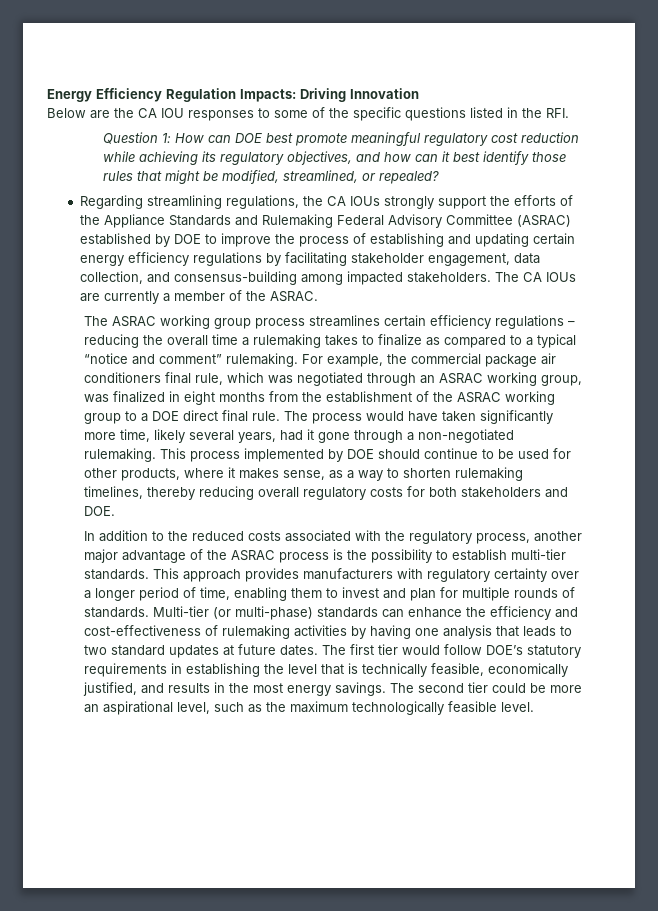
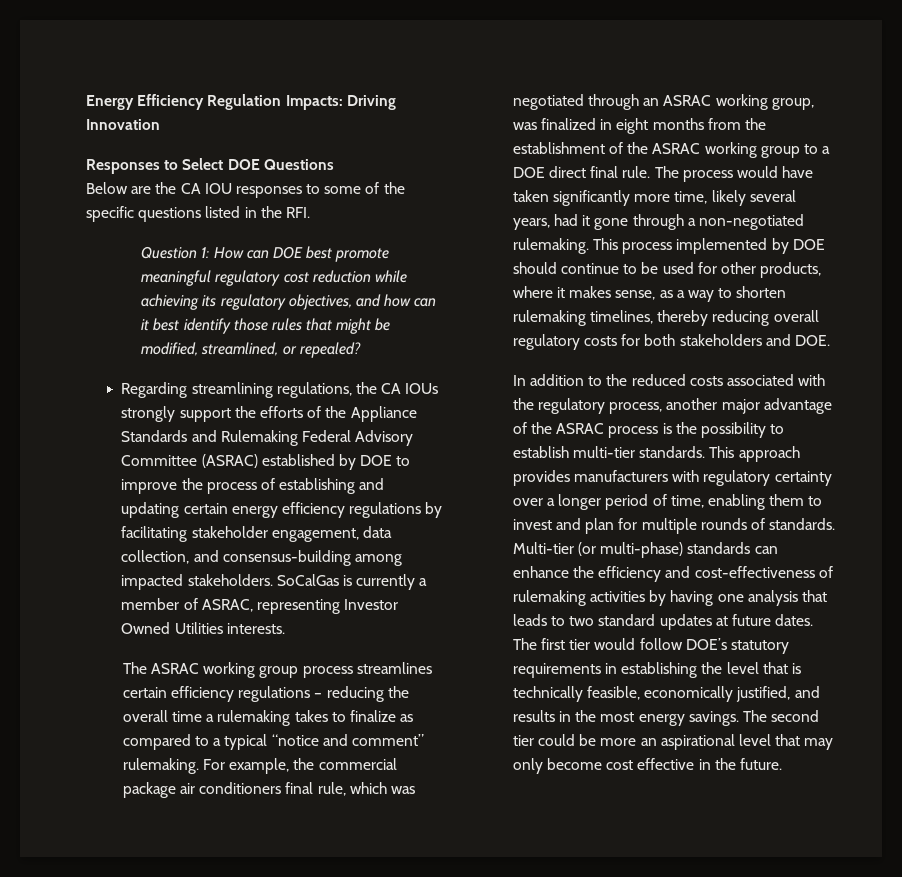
+ Responses to Select DOE Questions
- The CA IOUs are currently a member of the ASRAC.
+ SoCalGas is currently a member of ASRAC, representing Investor Owned Utilities interests.
- The second tier could be more an aspirational level, such as the maximum technologically feasible level.
+ The second tier could be more an aspirational level that may only become cost effective in the future.

